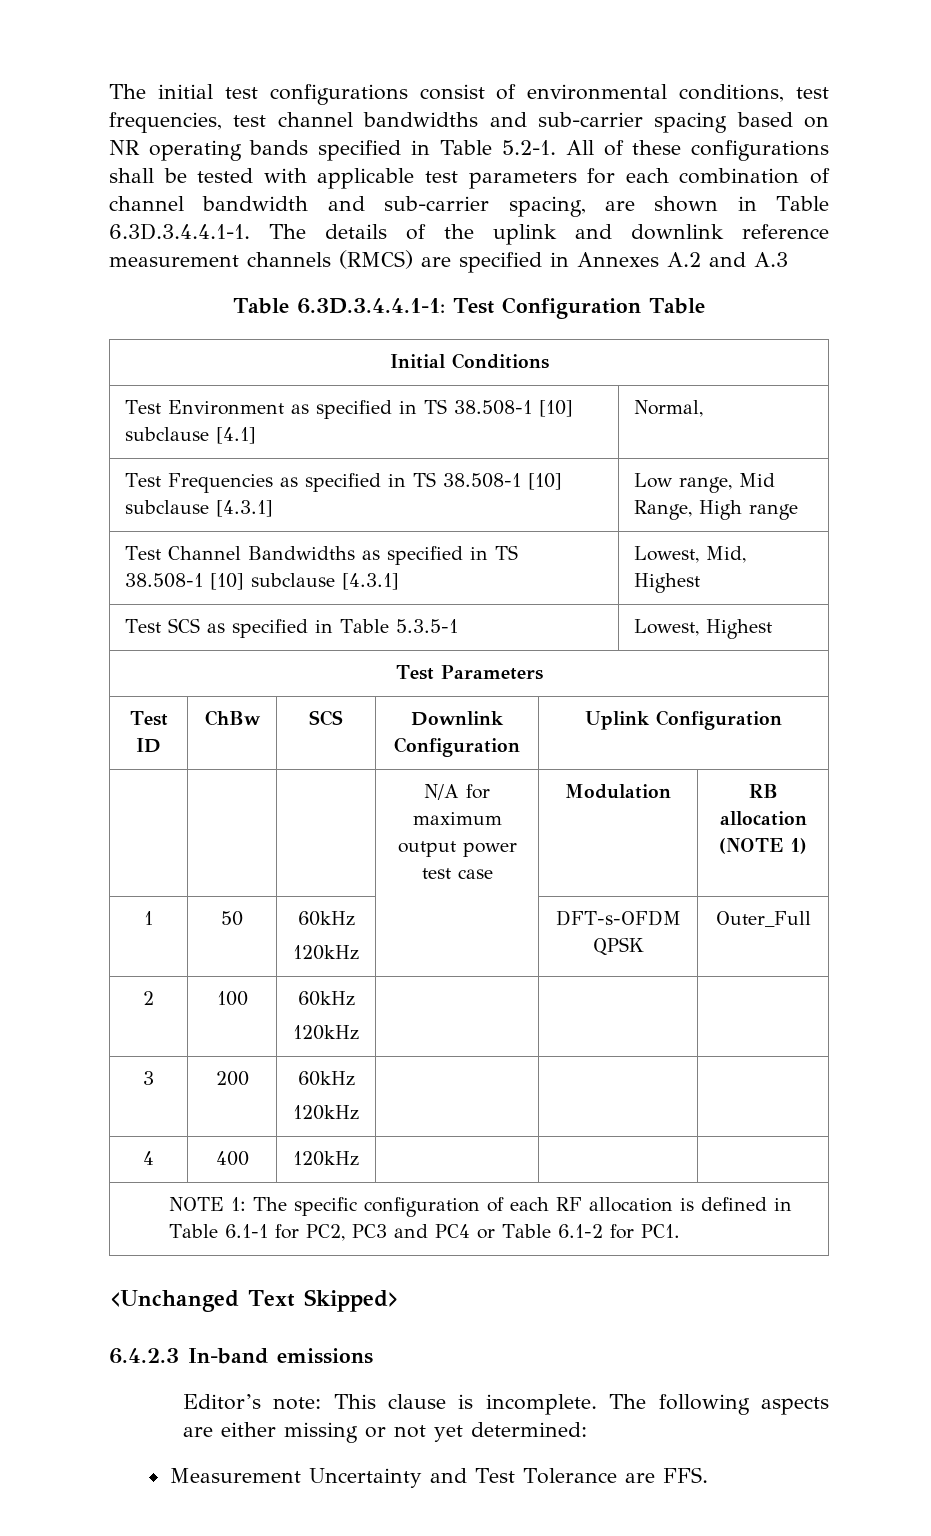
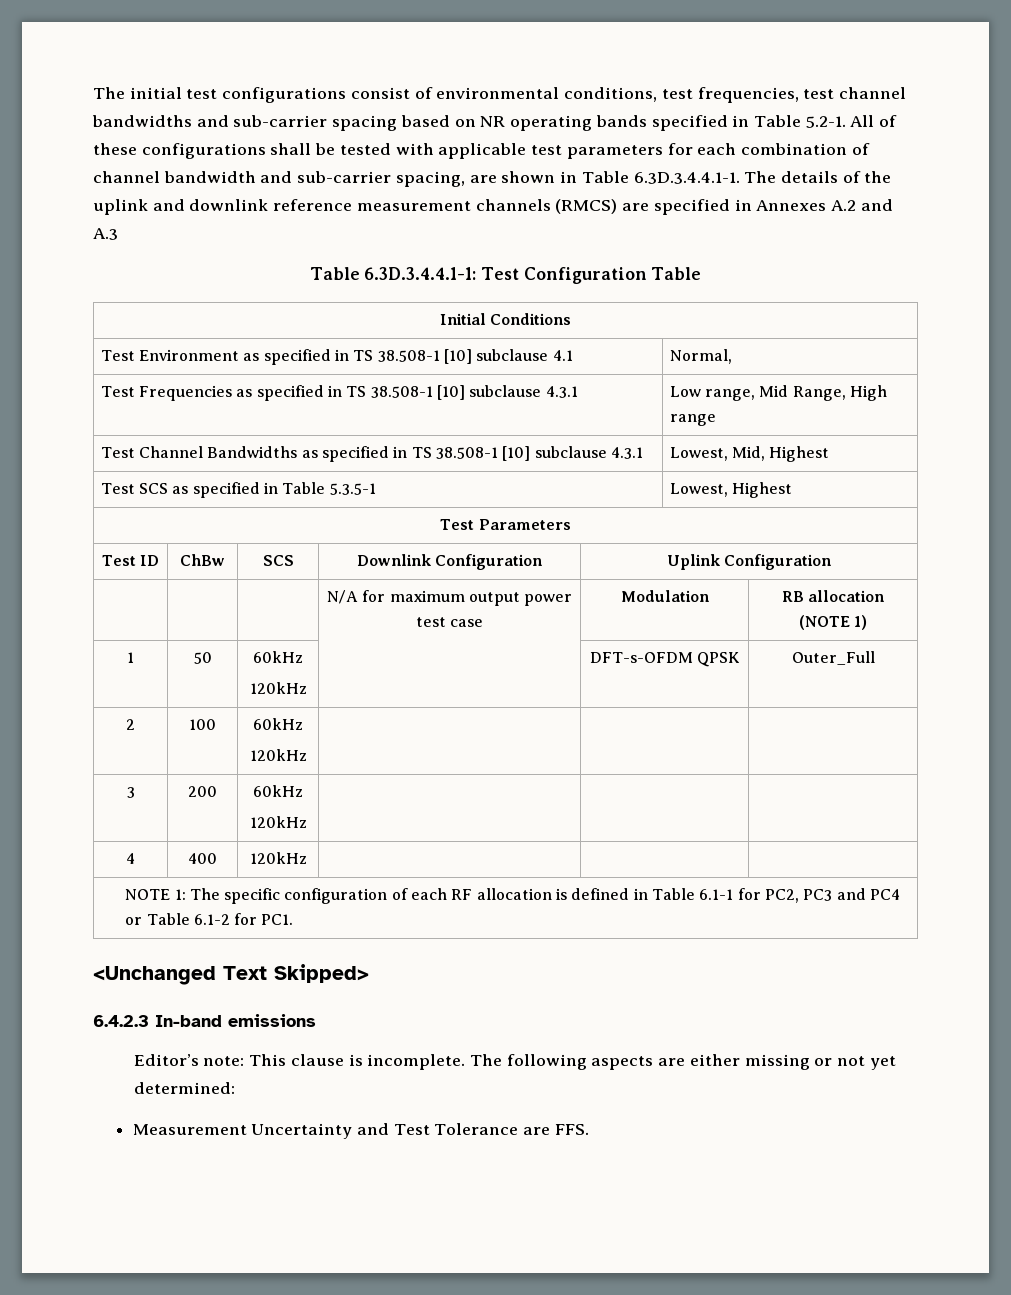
- Test Environment as specified in TS 38.508-1 [10] subclause [4.1] | Normal,
+ Test Environment as specified in TS 38.508-1 [10] subclause 4.1 | Normal,
- Test Frequencies as specified in TS 38.508-1 [10] subclause [4.3.1] | Low range, Mid Range, High range
+ Test Frequencies as specified in TS 38.508-1 [10] subclause 4.3.1 | Low range, Mid Range, High range
- Test Channel Bandwidths as specified in TS 38.508-1 [10] subclause [4.3.1] | Lowest, Mid, Highest
+ Test Channel Bandwidths as specified in TS 38.508-1 [10] subclause 4.3.1 | Lowest, Mid, Highest

